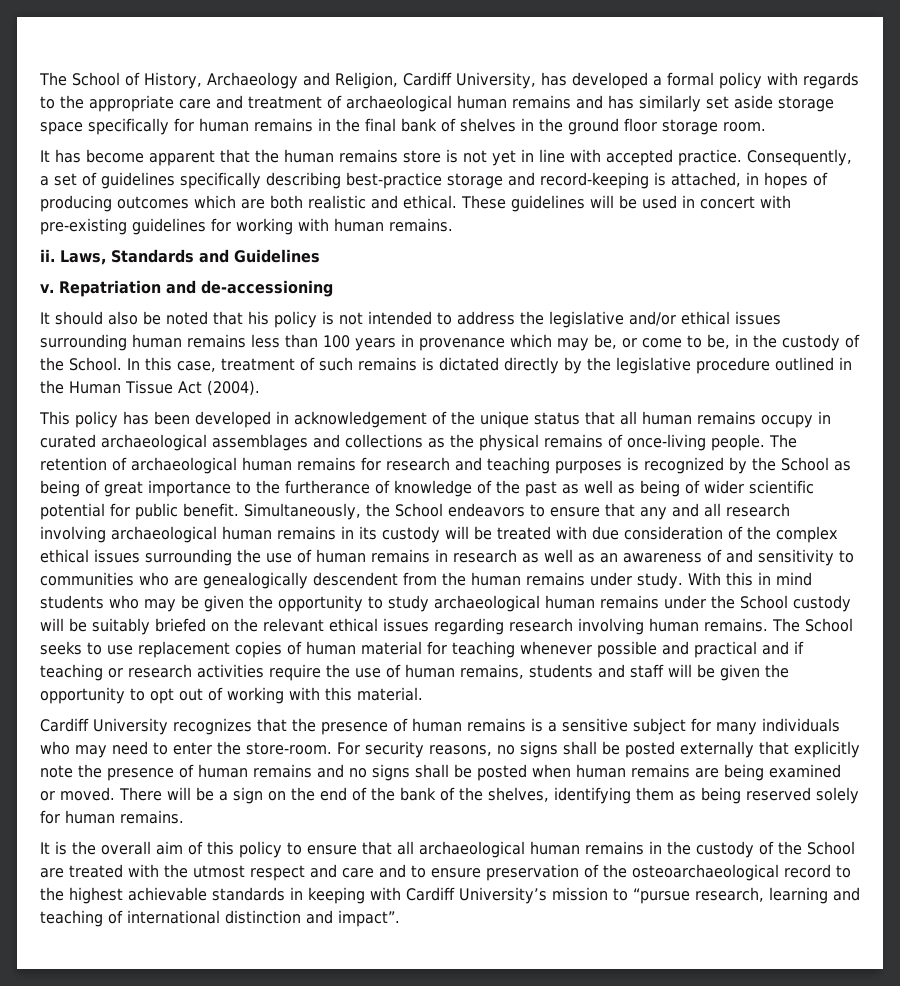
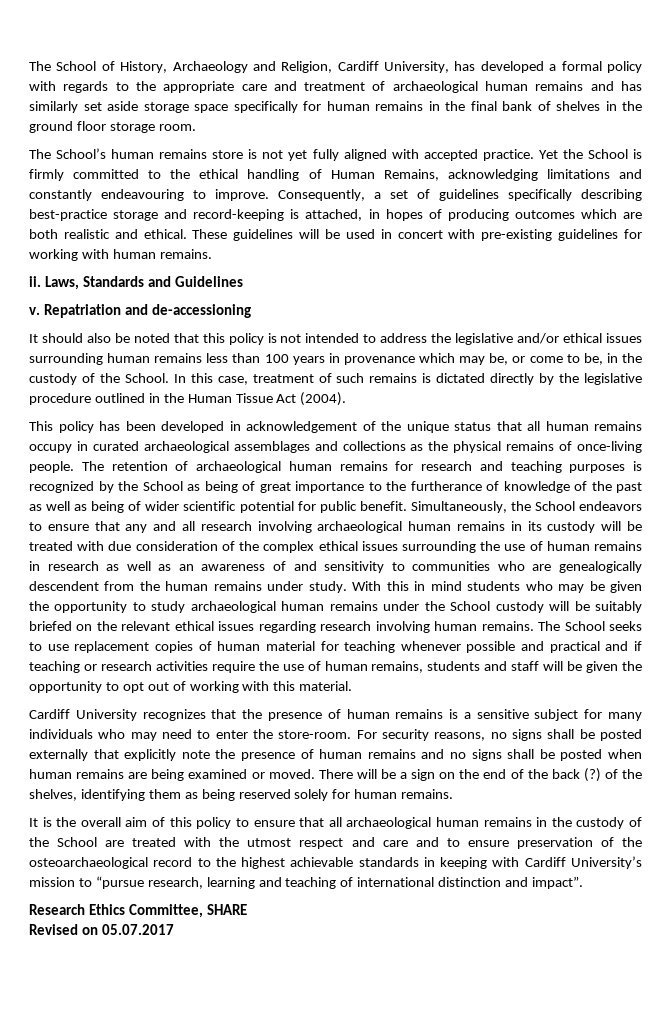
- It has become apparent that the human remains store is not yet in line with accepted practice.
+ The School’s human remains store is not yet fully aligned with accepted practice.
+ Yet the School is firmly committed to the ethical handling of Human Remains, acknowledging limitations and constantly endeavouring to improve.
- It should also be noted that his policy is not intended to address the legislative and/or ethical issues surrounding human remains less than 100 years in provenance which may be, or come to be, in the custody of the School.
+ It should also be noted that this policy is not intended to address the legislative and/or ethical issues surrounding human remains less than 100 years in provenance which may be, or come to be, in the custody of the School.
- There will be a sign on the end of the bank of the shelves, identifying them as being reserved solely for human remains.
+ There will be a sign on the end of the back (?) of the shelves, identifying them as being reserved solely for human remains.
+ Research Ethics Committee, SHARE
+ Revised on 05.07.2017

